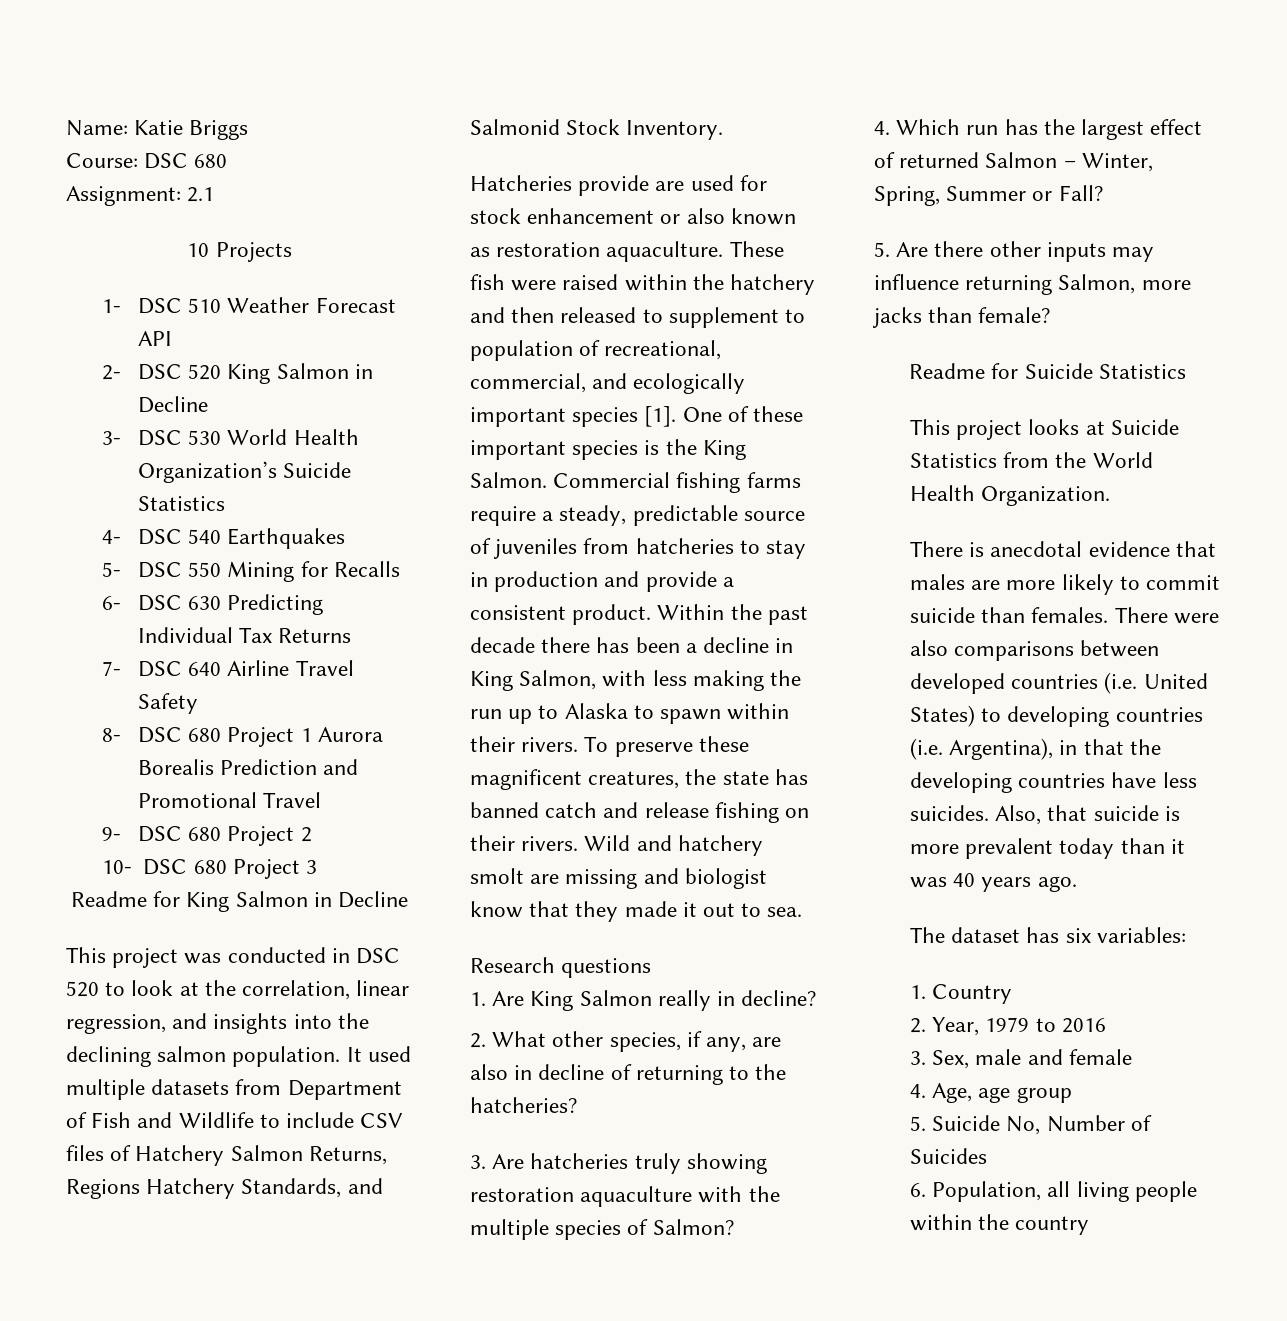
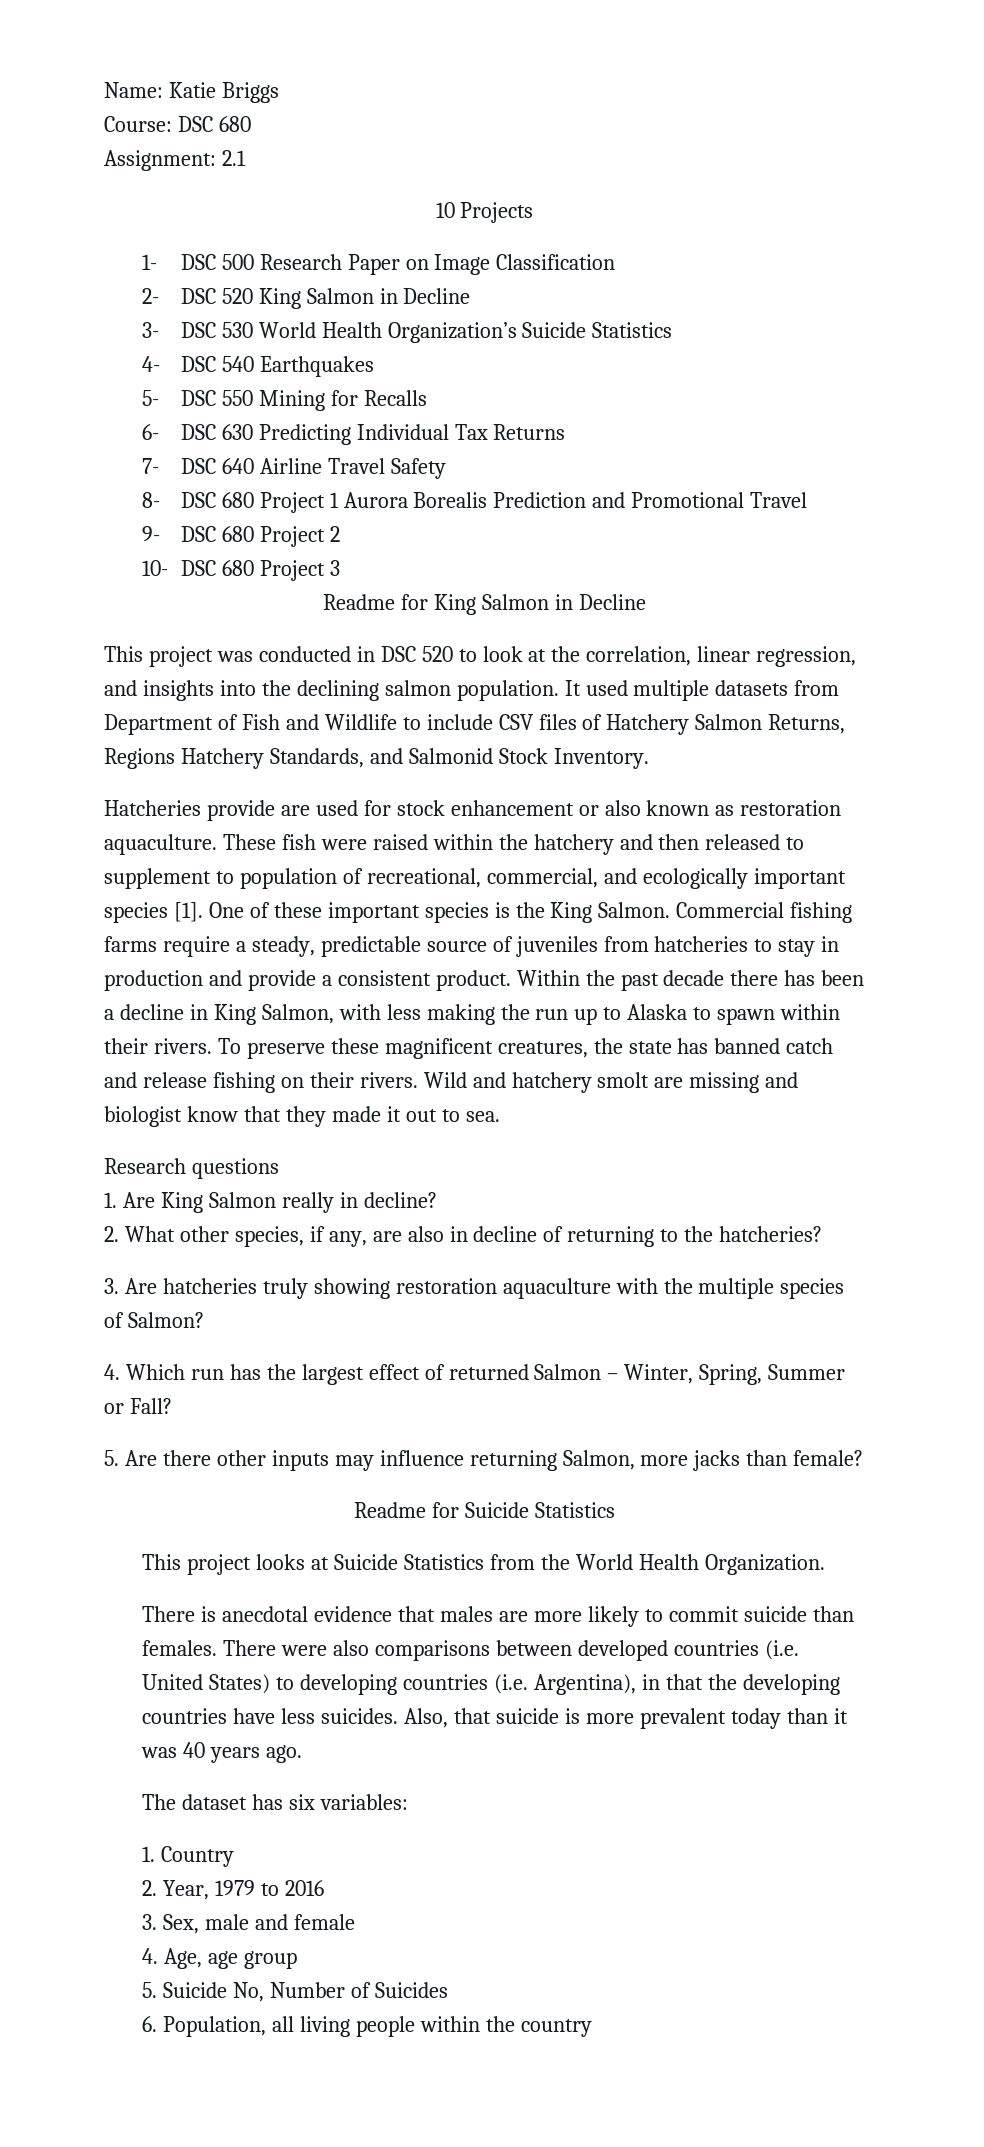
- 1- DSC 510 Weather Forecast API
+ 1- DSC 500 Research Paper on Image Classification

